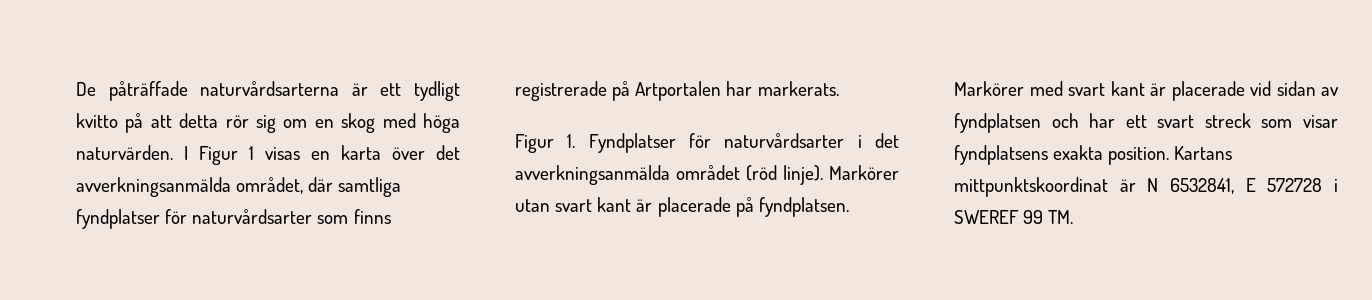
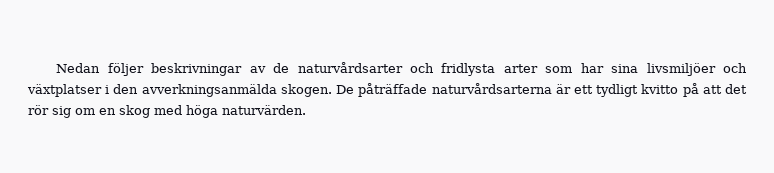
+ Nedan följer beskrivningar av de naturvårdsarter och fridlysta arter som har sina livsmiljöer och växtplatser i den avverkningsanmälda skogen.
- De påträffade naturvårdsarterna är ett tydligt kvitto på att detta rör sig om en skog med höga naturvärden. I Figur 1 visas en karta över det avverkningsanmälda området, där samtliga fyndplatser för naturvårdsarter som finns registrerade på Artportalen har markerats.
- Figur 1. Fyndplatser för naturvårdsarter i det avverkningsanmälda området (röd linje). Markörer utan svart kant är placerade på fyndplatsen. Markörer med svart kant är placerade vid sidan av fyndplatsen och har ett svart streck som visar fyndplatsens exakta position. Kartans mittpunktskoordinat är N 6532841, E 572728 i SWEREF 99 TM.
+ De påträffade naturvårdsarterna är ett tydligt kvitto på att det rör sig om en skog med höga naturvärden.

